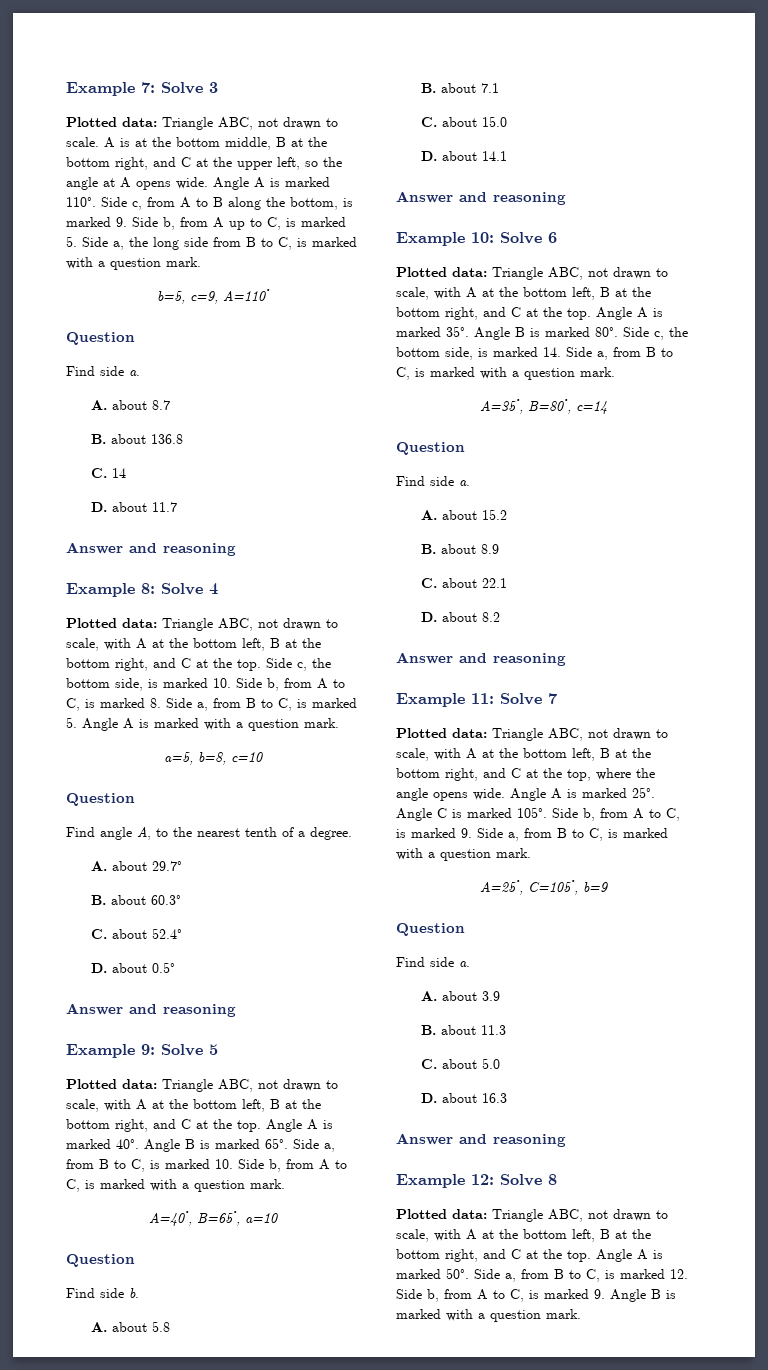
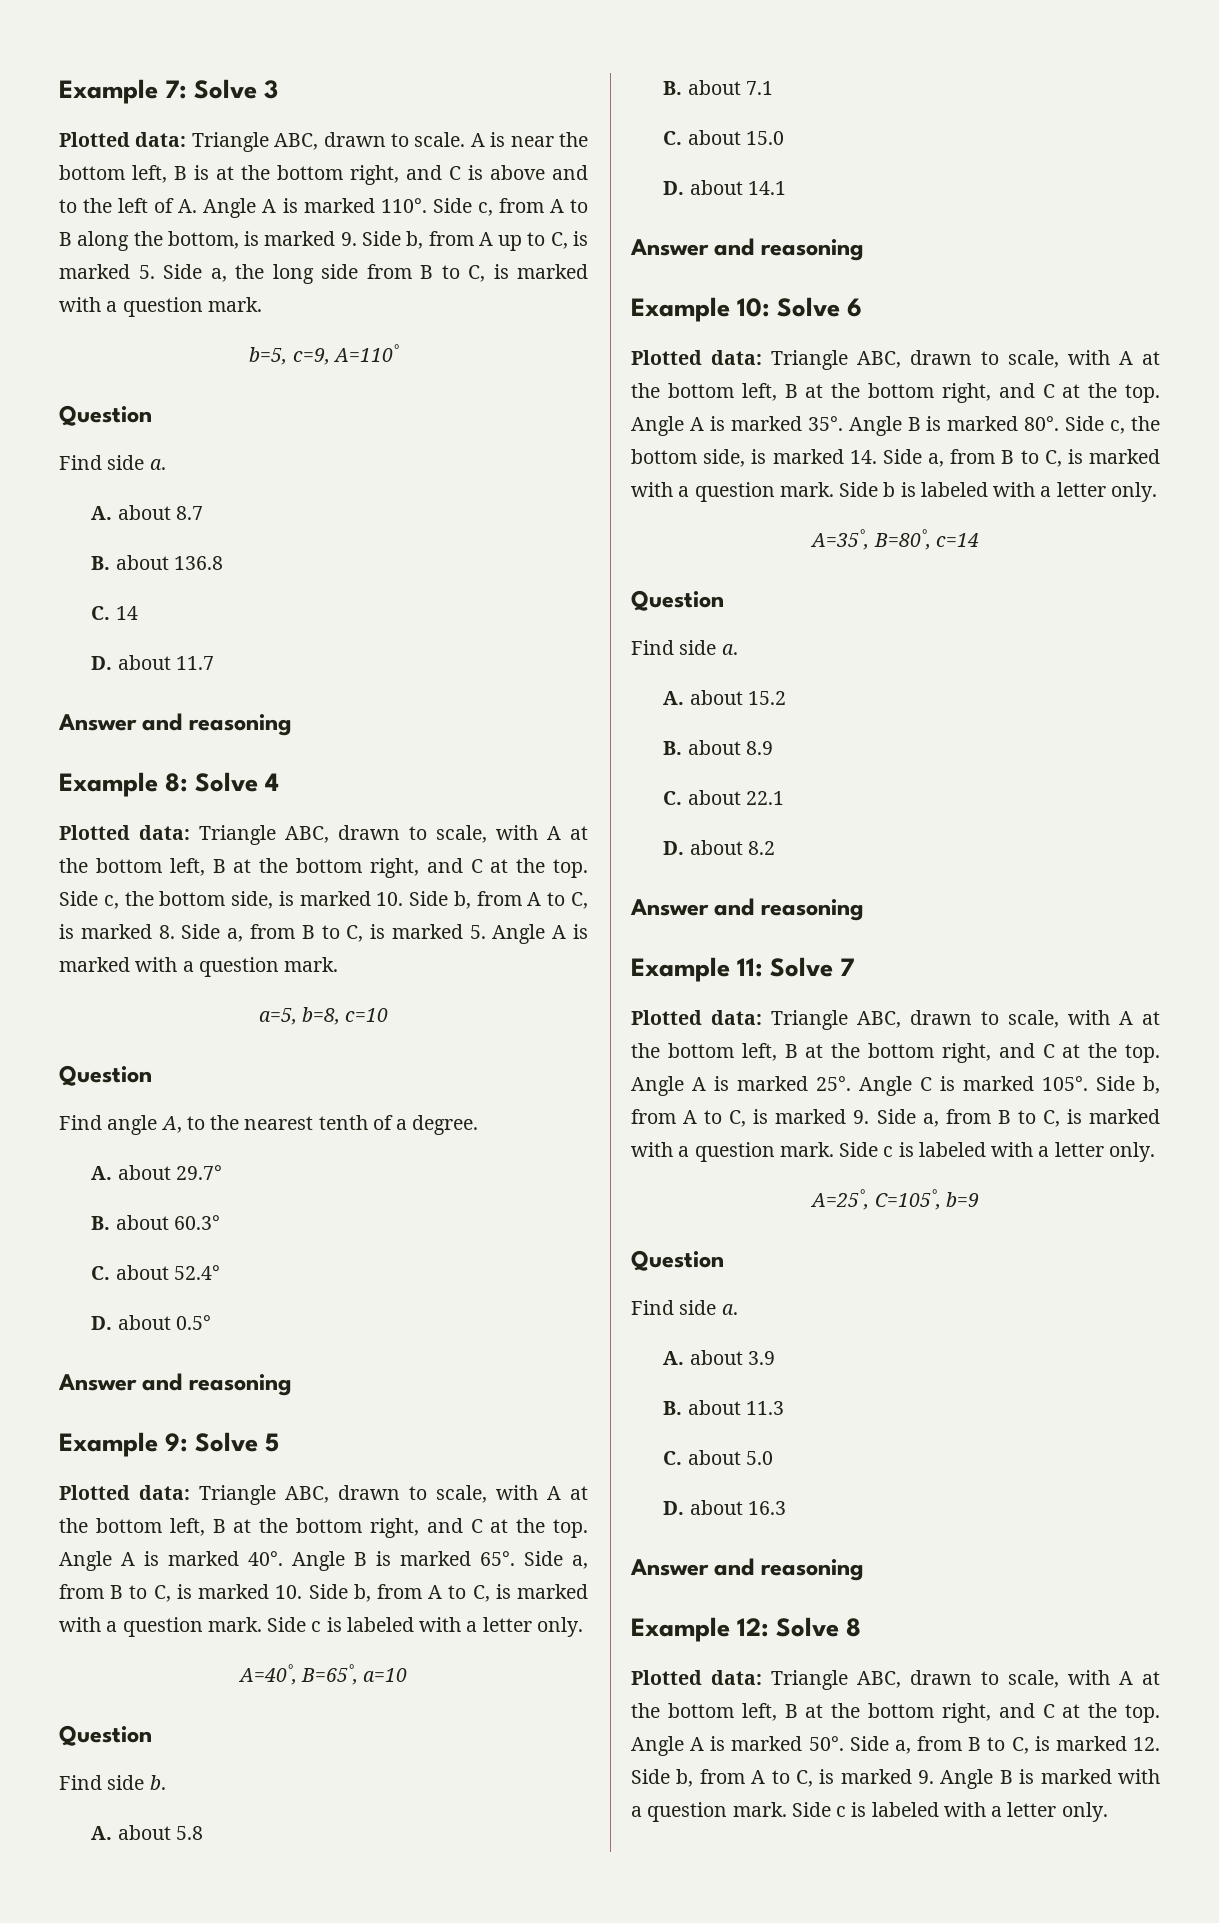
- Plotted data: Triangle ABC, not drawn to scale.
+ Plotted data: Triangle ABC, drawn to scale.
- A is at the bottom middle, B at the bottom right, and C at the upper left, so the angle at A opens wide. Angle A is marked 110°.
+ A is near the bottom left, B is at the bottom right, and C is above and to the left of A. Angle A is marked 110°.
  Example 8: Solve 4
- Plotted data: Triangle ABC, not drawn to scale, with A at the bottom left, B at the bottom right, and C at the top.
+ Plotted data: Triangle ABC, drawn to scale, with A at the bottom left, B at the bottom right, and C at the top.
  Example 9: Solve 5
- Plotted data: Triangle ABC, not drawn to scale, with A at the bottom left, B at the bottom right, and C at the top.
+ Plotted data: Triangle ABC, drawn to scale, with A at the bottom left, B at the bottom right, and C at the top.
- Side a, from B to C, is marked 10. Side b, from A to C, is marked with a question mark.
+ Side a, from B to C, is marked 10. Side b, from A to C, is marked with a question mark. Side c is labeled with a letter only.
  Example 10: Solve 6
- Plotted data: Triangle ABC, not drawn to scale, with A at the bottom left, B at the bottom right, and C at the top.
+ Plotted data: Triangle ABC, drawn to scale, with A at the bottom left, B at the bottom right, and C at the top.
+ Side b is labeled with a letter only.
  Example 11: Solve 7
- Plotted data: Triangle ABC, not drawn to scale, with A at the bottom left, B at the bottom right, and C at the top, where the angle opens wide.
+ Plotted data: Triangle ABC, drawn to scale, with A at the bottom left, B at the bottom right, and C at the top.
- Side b, from A to C, is marked 9. Side a, from B to C, is marked with a question mark.
+ Side b, from A to C, is marked 9. Side a, from B to C, is marked with a question mark. Side c is labeled with a letter only.
  Example 12: Solve 8
- Plotted data: Triangle ABC, not drawn to scale, with A at the bottom left, B at the bottom right, and C at the top.
+ Plotted data: Triangle ABC, drawn to scale, with A at the bottom left, B at the bottom right, and C at the top.
- Side a, from B to C, is marked 12. Side b, from A to C, is marked 9. Angle B is marked with a question mark.
+ Side a, from B to C, is marked 12. Side b, from A to C, is marked 9. Angle B is marked with a question mark. Side c is labeled with a letter only.

